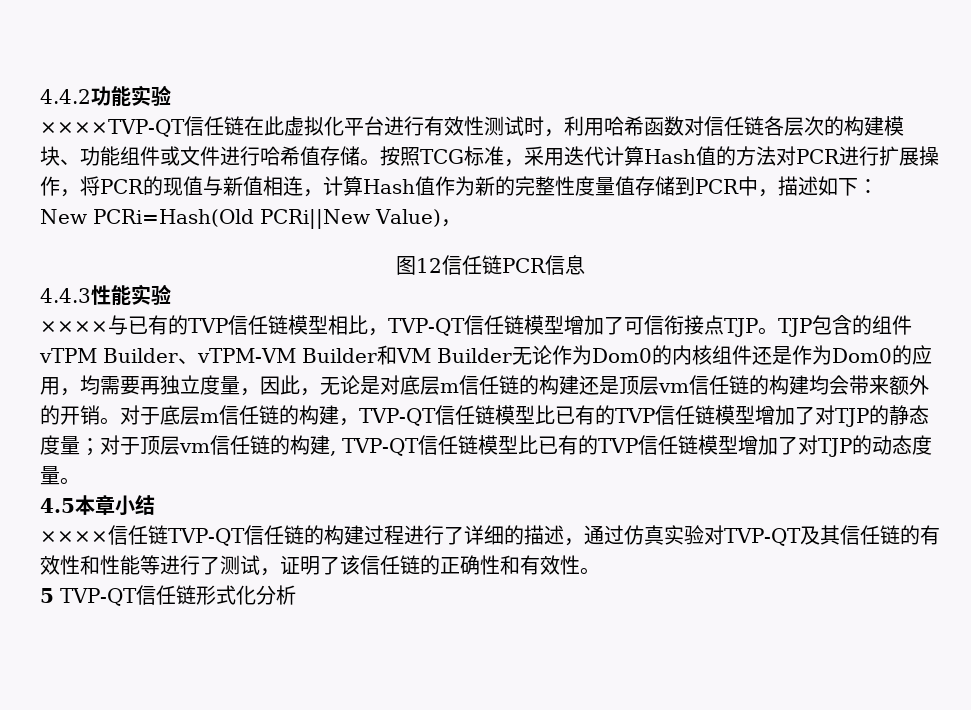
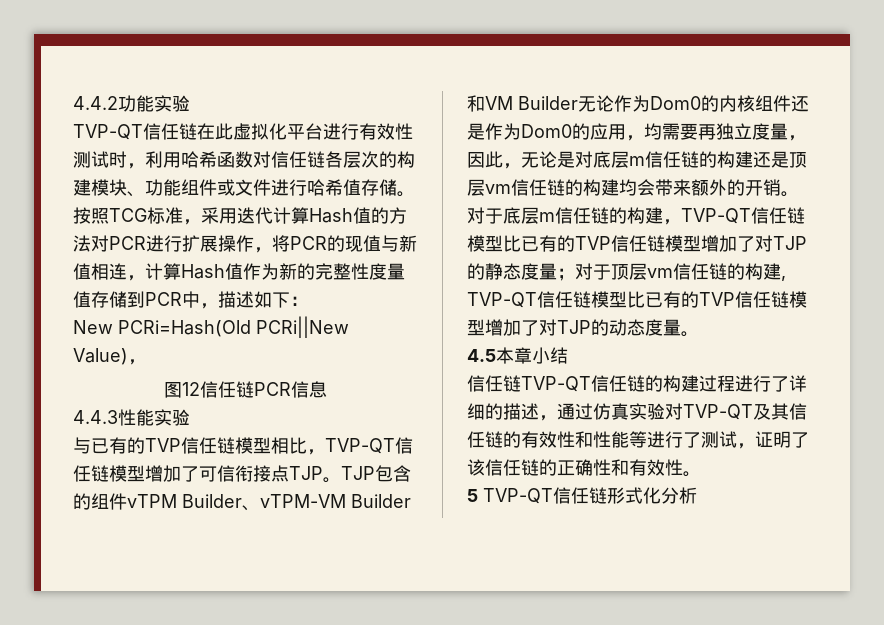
- ××××TVP-QT信任链在此虚拟化平台进行有效性测试时，利用哈希函数对信任链各层次的构建模块、功能组件或文件进行哈希值存储。
+ TVP-QT信任链在此虚拟化平台进行有效性测试时，利用哈希函数对信任链各层次的构建模块、功能组件或文件进行哈希值存储。
- ××××与已有的TVP信任链模型相比，TVP-QT信任链模型增加了可信衔接点TJP。
+ 与已有的TVP信任链模型相比，TVP-QT信任链模型增加了可信衔接点TJP。
- ××××信任链TVP-QT信任链的构建过程进行了详细的描述，通过仿真实验对TVP-QT及其信任链的有效性和性能等进行了测试，证明了该信任链的正确性和有效性。
+ 信任链TVP-QT信任链的构建过程进行了详细的描述，通过仿真实验对TVP-QT及其信任链的有效性和性能等进行了测试，证明了该信任链的正确性和有效性。

